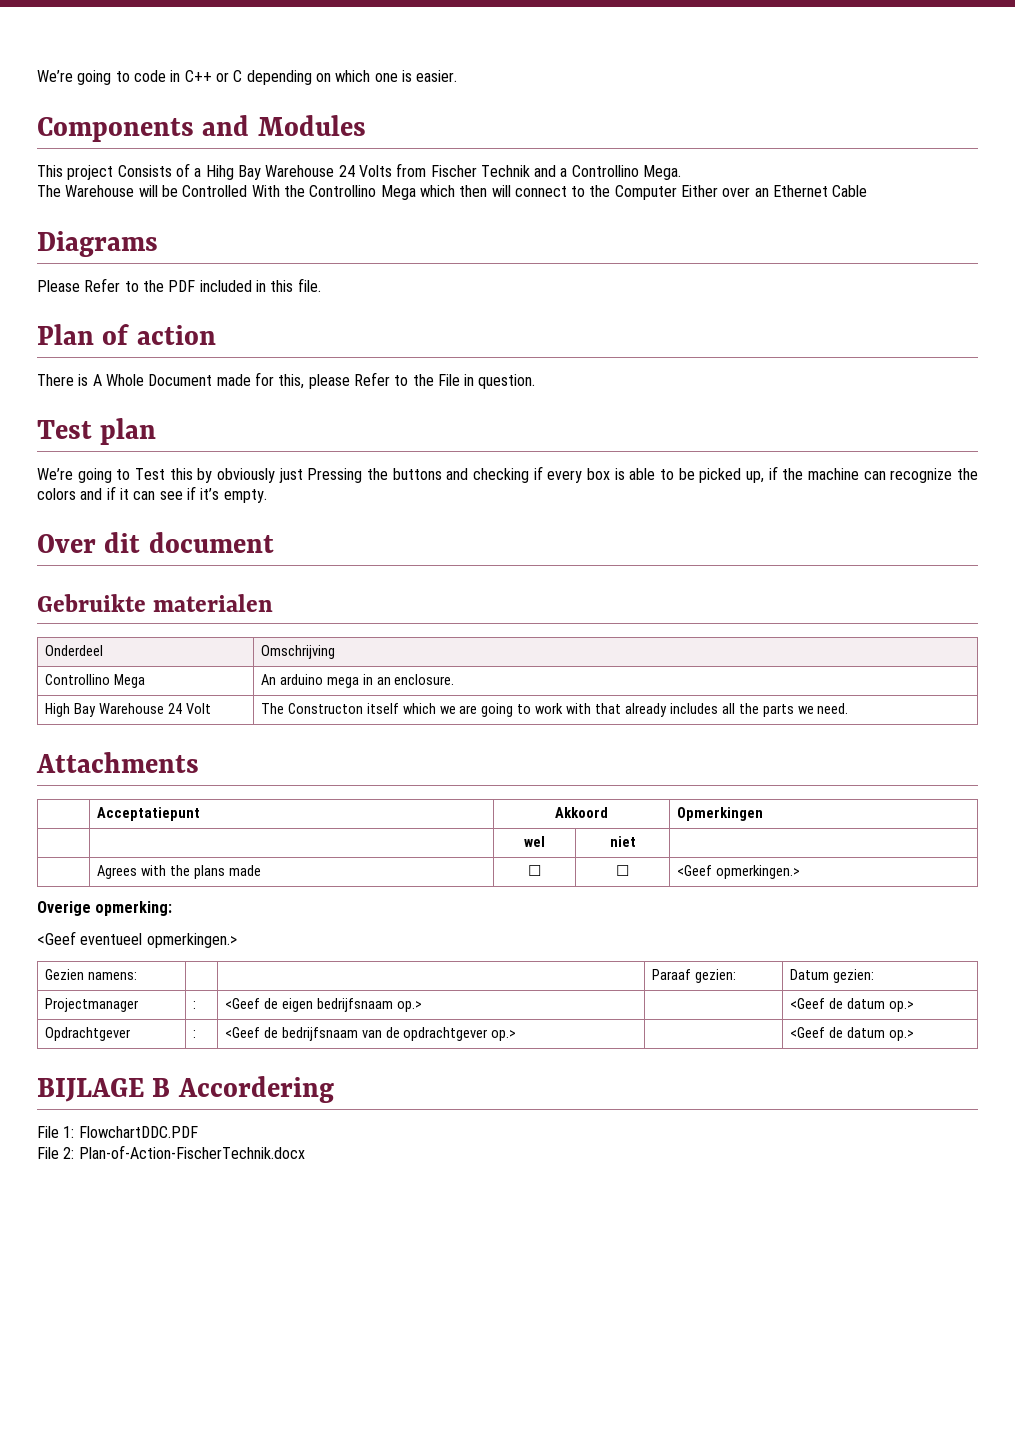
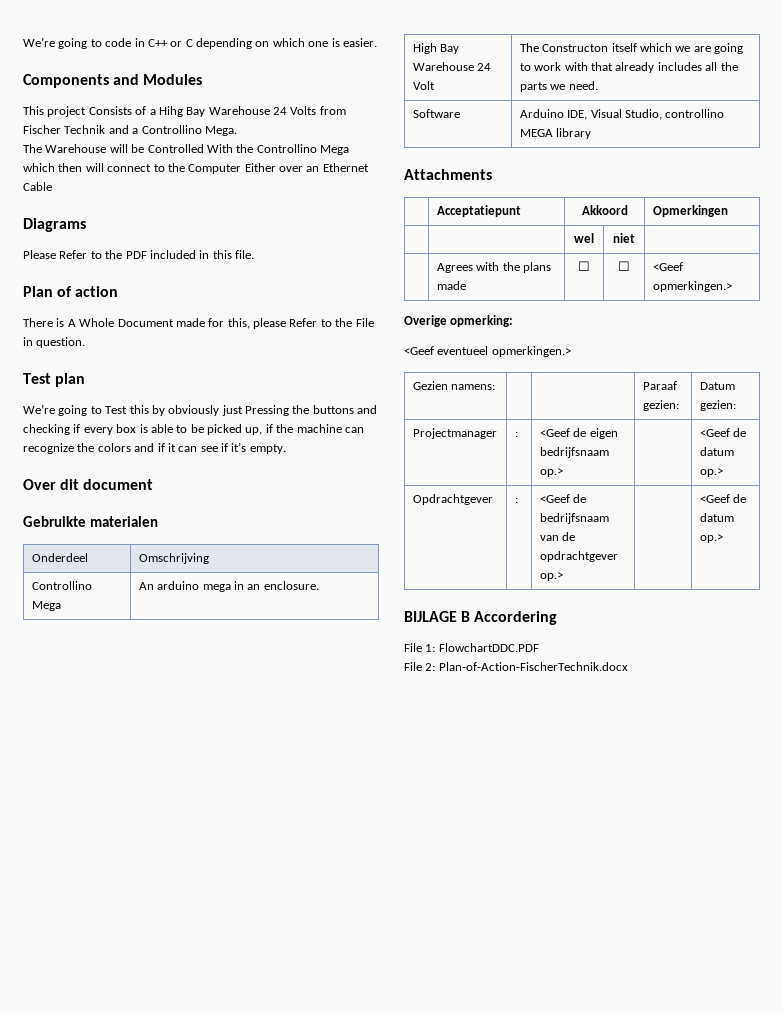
+ Software | Arduino IDE, Visual Studio, controllino MEGA library

